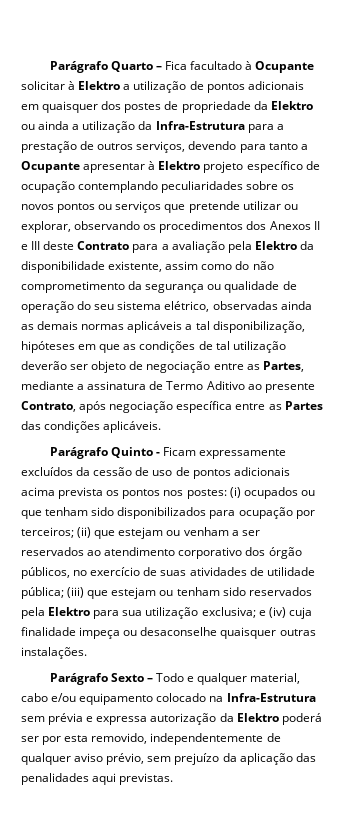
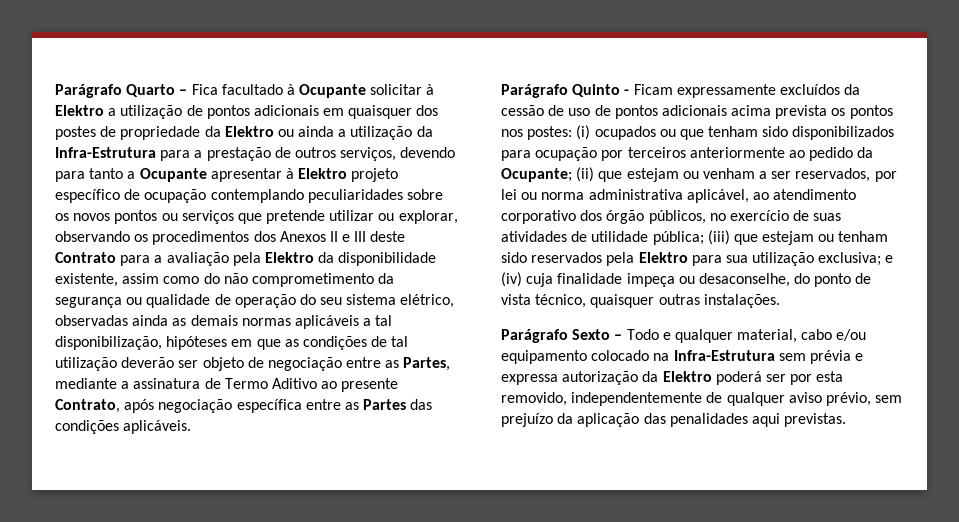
- (i) ocupados ou que tenham sido disponibilizados para ocupação por terceiros;
+ (i) ocupados ou que tenham sido disponibilizados para ocupação por terceiros anteriormente ao pedido da Ocupante;
- (ii) que estejam ou venham a ser reservados ao atendimento corporativo dos órgão públicos, no exercício de suas atividades de utilidade pública;
+ (ii) que estejam ou venham a ser reservados, por lei ou norma administrativa aplicável, ao atendimento corporativo dos órgão públicos, no exercício de suas atividades de utilidade pública;
- e (iv) cuja finalidade impeça ou desaconselhe quaisquer outras instalações.
+ e (iv) cuja finalidade impeça ou desaconselhe, do ponto de vista técnico, quaisquer outras instalações.

